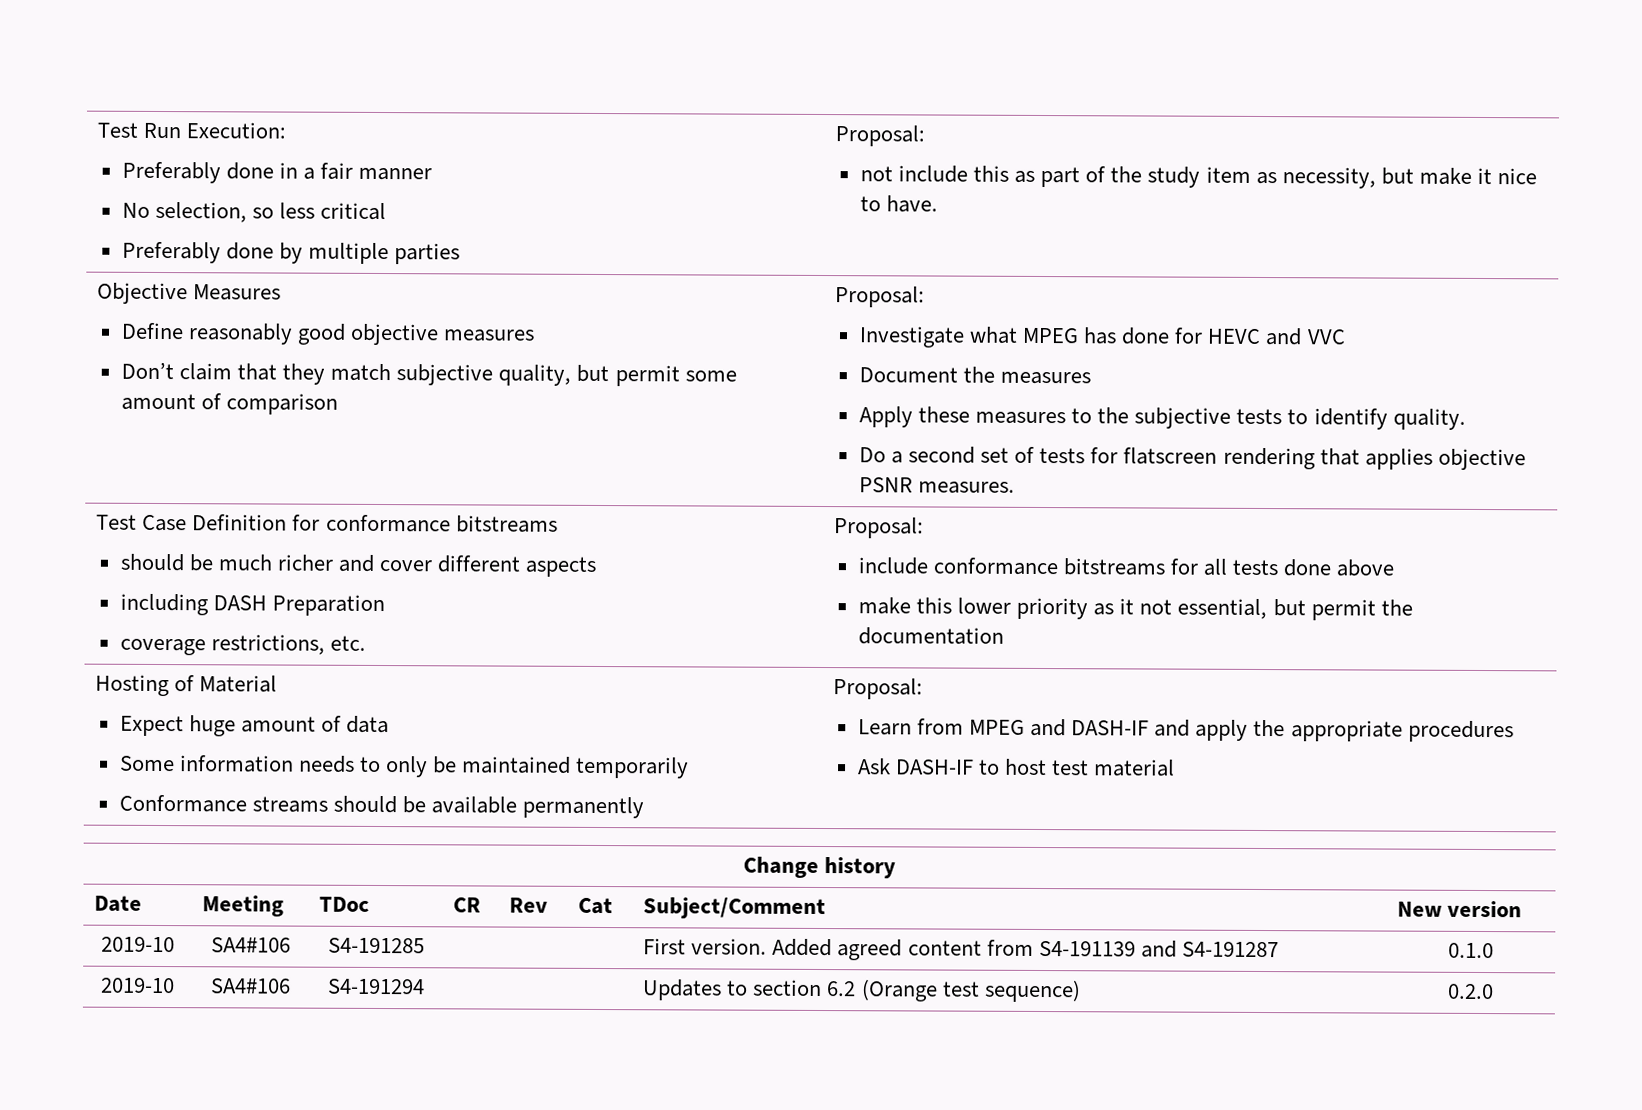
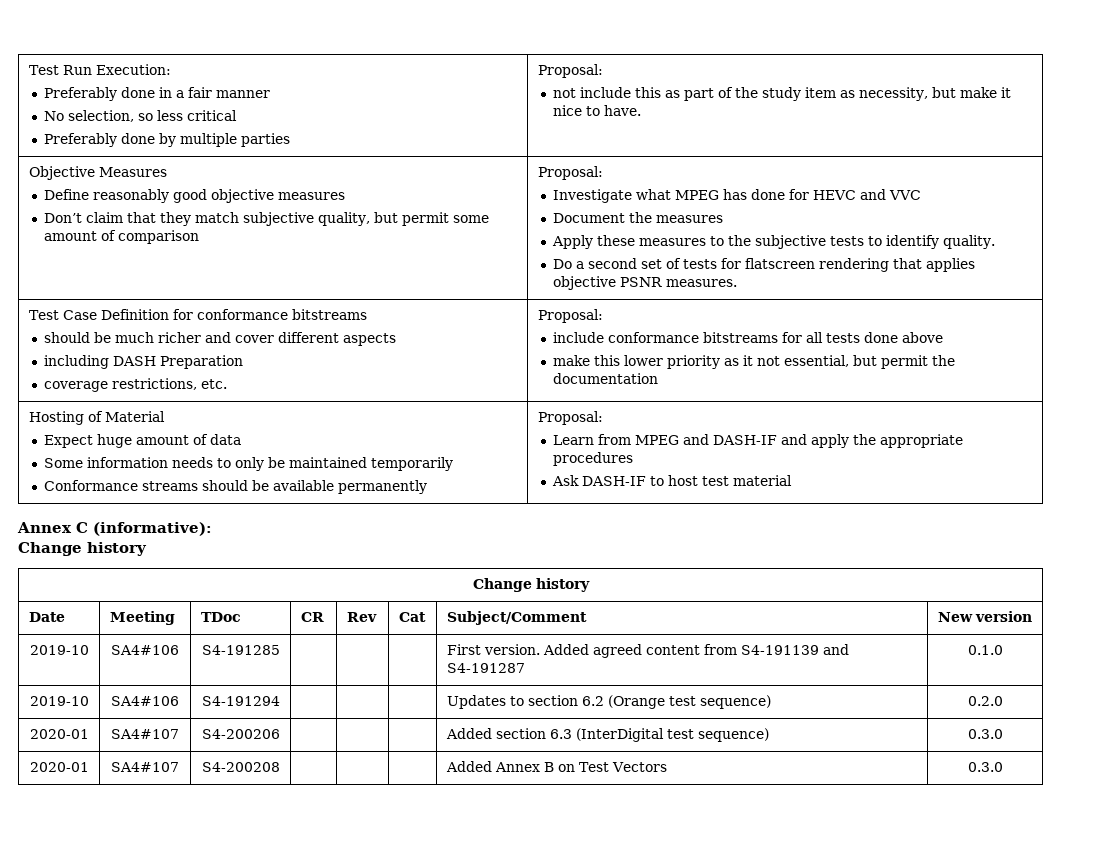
+ Annex C (informative):
+ Change history
+ 2020-01 | SA4#107 | S4-200206 | | | | Added section 6.3 (InterDigital test sequence) | 0.3.0
+ 2020-01 | SA4#107 | S4-200208 | | | | Added Annex B on Test Vectors | 0.3.0

